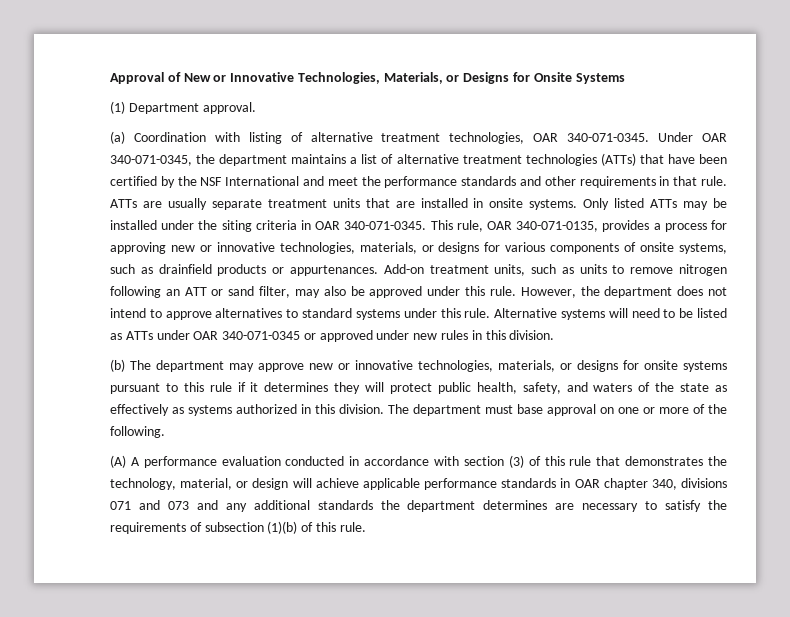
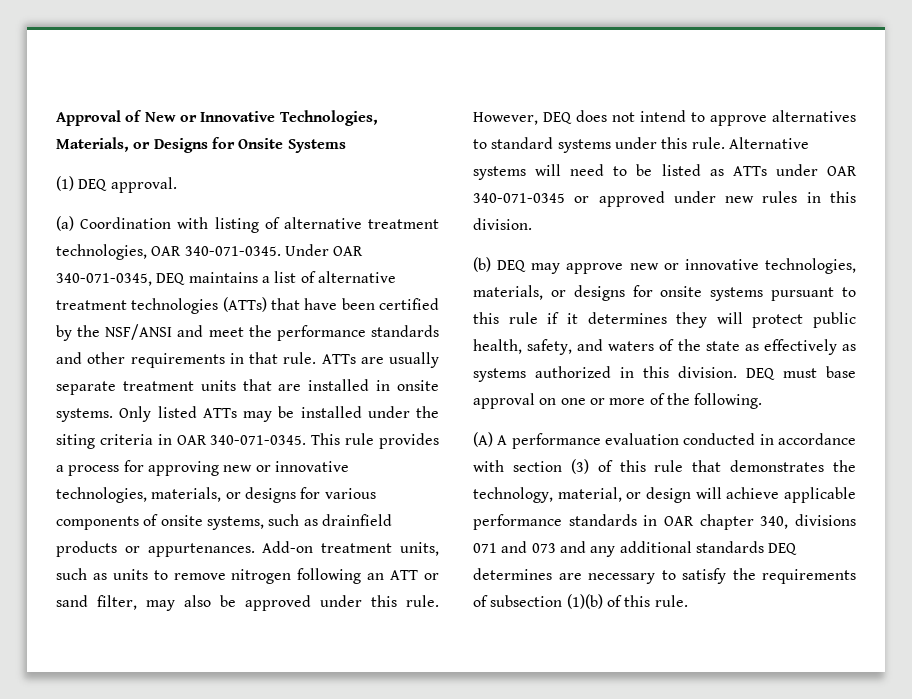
- (1) Department approval.
+ (1) DEQ approval.
- Under OAR 340-071-0345, the department maintains a list of alternative treatment technologies (ATTs) that have been certified by the NSF International and meet the performance standards and other requirements in that rule.
+ Under OAR 340-071-0345, DEQ maintains a list of alternative treatment technologies (ATTs) that have been certified by the NSF/ANSI and meet the performance standards and other requirements in that rule.
- This rule, OAR 340-071-0135, provides a process for approving new or innovative technologies, materials, or designs for various components of onsite systems, such as drainfield products or appurtenances.
+ This rule provides a process for approving new or innovative technologies, materials, or designs for various components of onsite systems, such as drainfield products or appurtenances.
- However, the department does not intend to approve alternatives to standard systems under this rule.
+ However, DEQ does not intend to approve alternatives to standard systems under this rule.
- (b) The department may approve new or innovative technologies, materials, or designs for onsite systems pursuant to this rule if it determines they will protect public health, safety, and waters of the state as effectively as systems authorized in this division.
+ (b) DEQ may approve new or innovative technologies, materials, or designs for onsite systems pursuant to this rule if it determines they will protect public health, safety, and waters of the state as effectively as systems authorized in this division.
- The department must base approval on one or more of the following.
+ DEQ must base approval on one or more of the following.
- (A) A performance evaluation conducted in accordance with section (3) of this rule that demonstrates the technology, material, or design will achieve applicable performance standards in OAR chapter 340, divisions 071 and 073 and any additional standards the department determines are necessary to satisfy the requirements of subsection (1)(b) of this rule.
+ (A) A performance evaluation conducted in accordance with section (3) of this rule that demonstrates the technology, material, or design will achieve applicable performance standards in OAR chapter 340, divisions 071 and 073 and any additional standards DEQ determines are necessary to satisfy the requirements of subsection (1)(b) of this rule.

